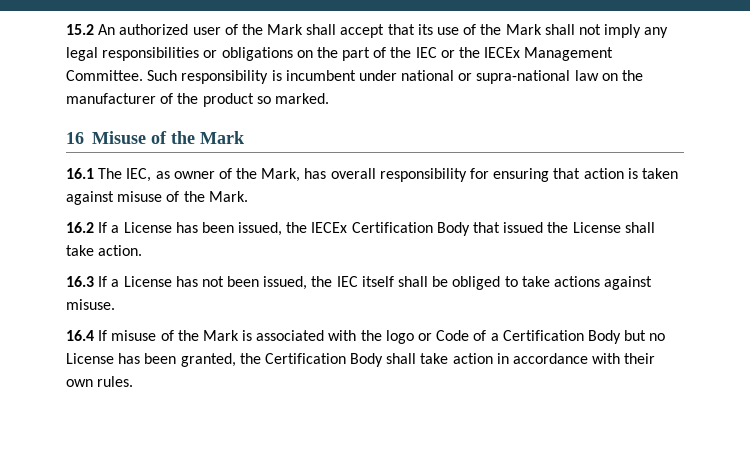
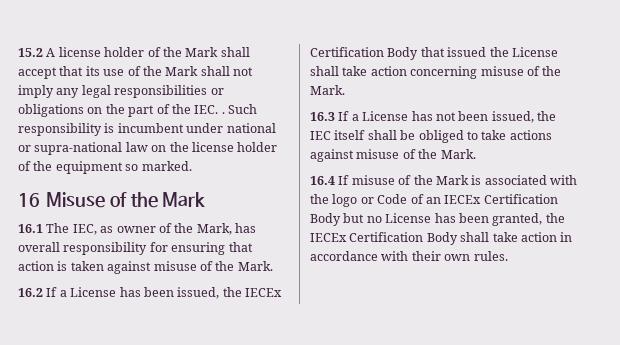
- 15.2 An authorized user of the Mark shall accept that its use of the Mark shall not imply any legal responsibilities or obligations on the part of the IEC or the IECEx Management Committee.
+ 15.2 A license holder of the Mark shall accept that its use of the Mark shall not imply any legal responsibilities or obligations on the part of the IEC. .
- Such responsibility is incumbent under national or supra-national law on the manufacturer of the product so marked.
+ Such responsibility is incumbent under national or supra-national law on the license holder of the equipment so marked.
- 16.2 If a License has been issued, the IECEx Certification Body that issued the License shall take action.
+ 16.2 If a License has been issued, the IECEx Certification Body that issued the License shall take action concerning misuse of the Mark.
- 16.3 If a License has not been issued, the IEC itself shall be obliged to take actions against misuse.
+ 16.3 If a License has not been issued, the IEC itself shall be obliged to take actions against misuse of the Mark.
- 16.4 If misuse of the Mark is associated with the logo or Code of a Certification Body but no License has been granted, the Certification Body shall take action in accordance with their own rules.
+ 16.4 If misuse of the Mark is associated with the logo or Code of an IECEx Certification Body but no License has been granted, the IECEx Certification Body shall take action in accordance with their own rules.

